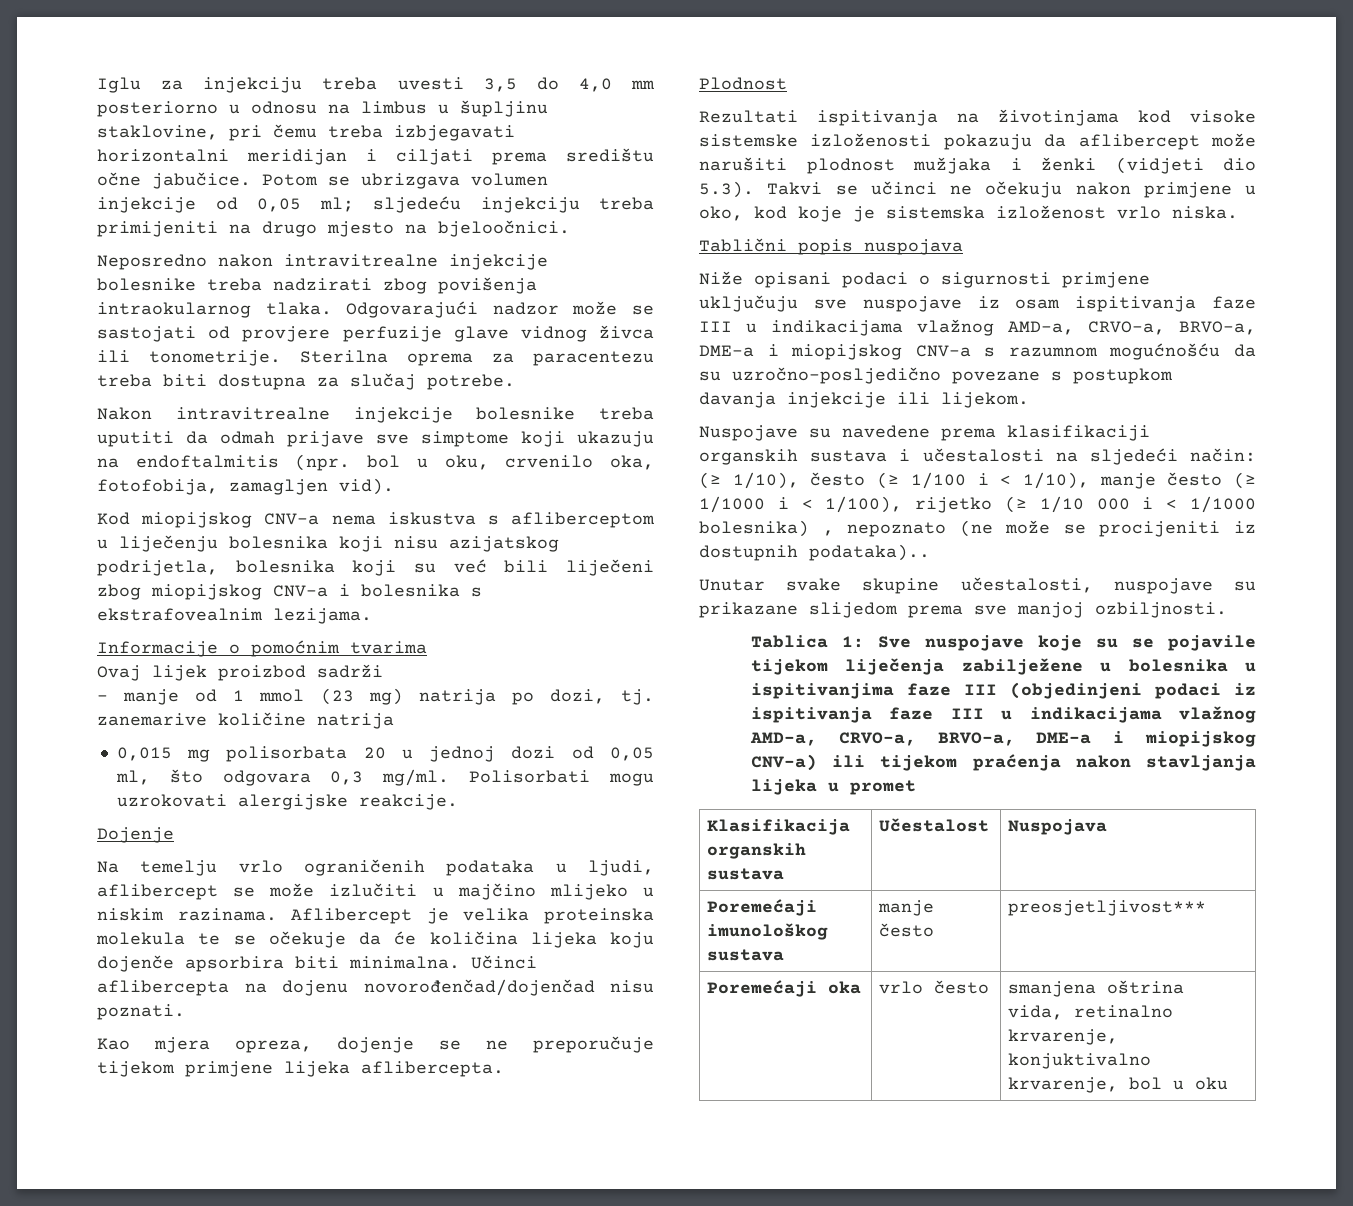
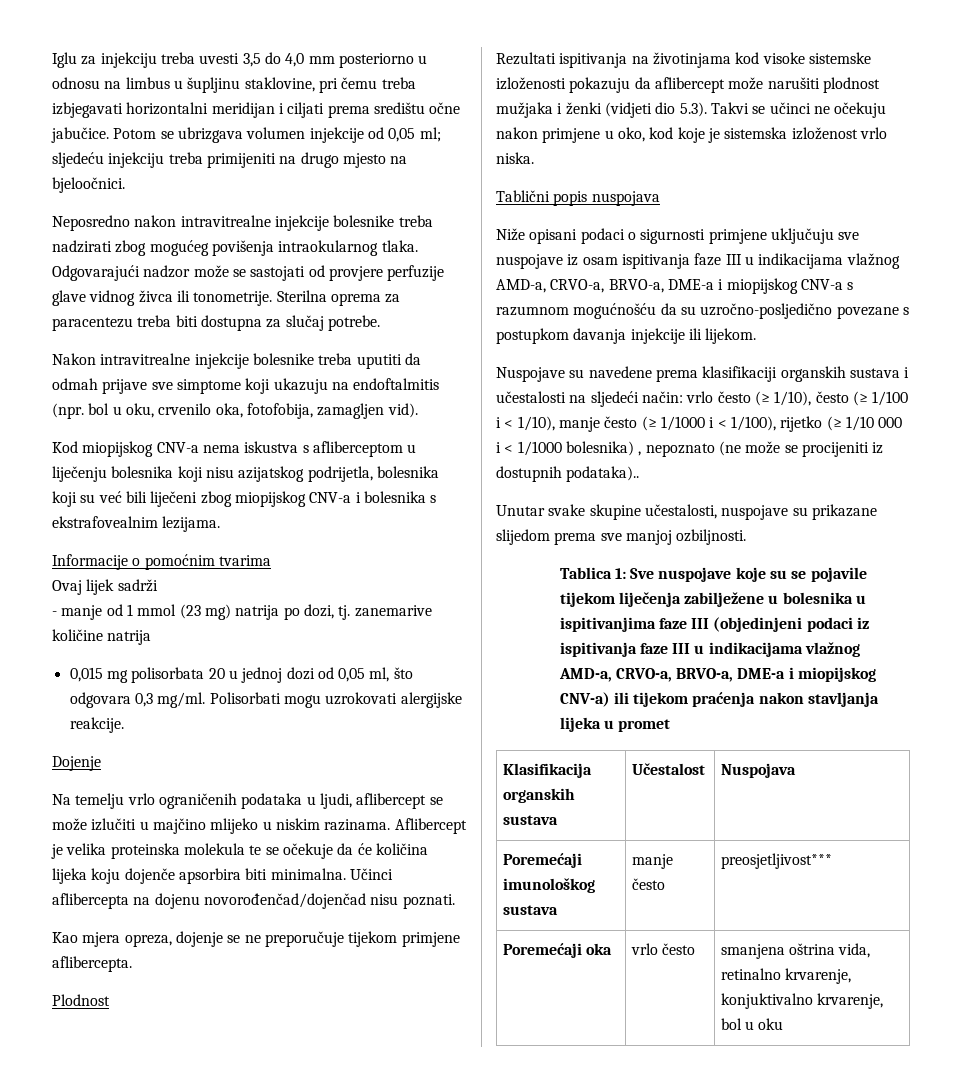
- Neposredno nakon intravitrealne injekcije bolesnike treba nadzirati zbog povišenja intraokularnog tlaka.
+ Neposredno nakon intravitrealne injekcije bolesnike treba nadzirati zbog mogućeg povišenja intraokularnog tlaka.
- Ovaj lijek proizbod sadrži
+ Ovaj lijek sadrži
- Kao mjera opreza, dojenje se ne preporučuje tijekom primjene lijeka aflibercepta.
+ Kao mjera opreza, dojenje se ne preporučuje tijekom primjene aflibercepta.
- Nuspojave su navedene prema klasifikaciji organskih sustava i učestalosti na sljedeći način: (≥ 1/10), često (≥ 1/100 i < 1/10), manje često (≥ 1/1000 i < 1/100), rijetko (≥ 1/10 000 i < 1/1000 bolesnika) , nepoznato (ne može se procijeniti iz dostupnih podataka)..
+ Nuspojave su navedene prema klasifikaciji organskih sustava i učestalosti na sljedeći način: vrlo često (≥ 1/10), često (≥ 1/100 i < 1/10), manje često (≥ 1/1000 i < 1/100), rijetko (≥ 1/10 000 i < 1/1000 bolesnika) , nepoznato (ne može se procijeniti iz dostupnih podataka)..

